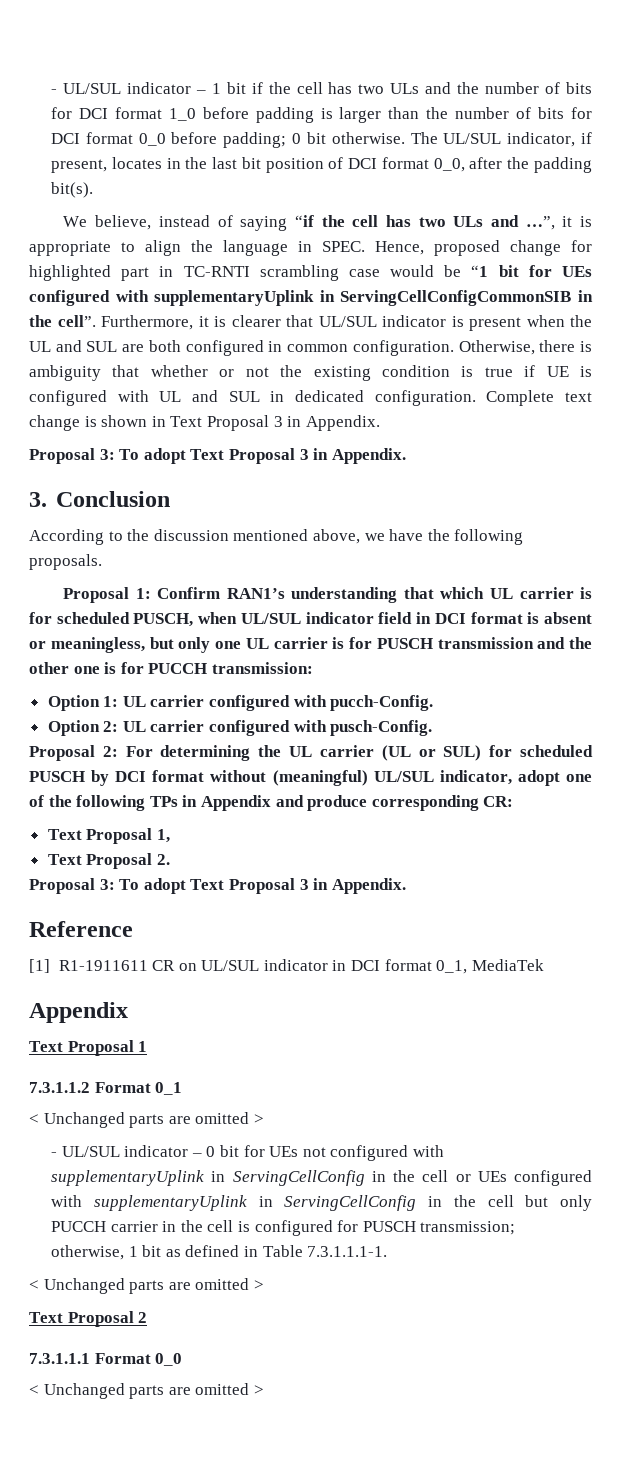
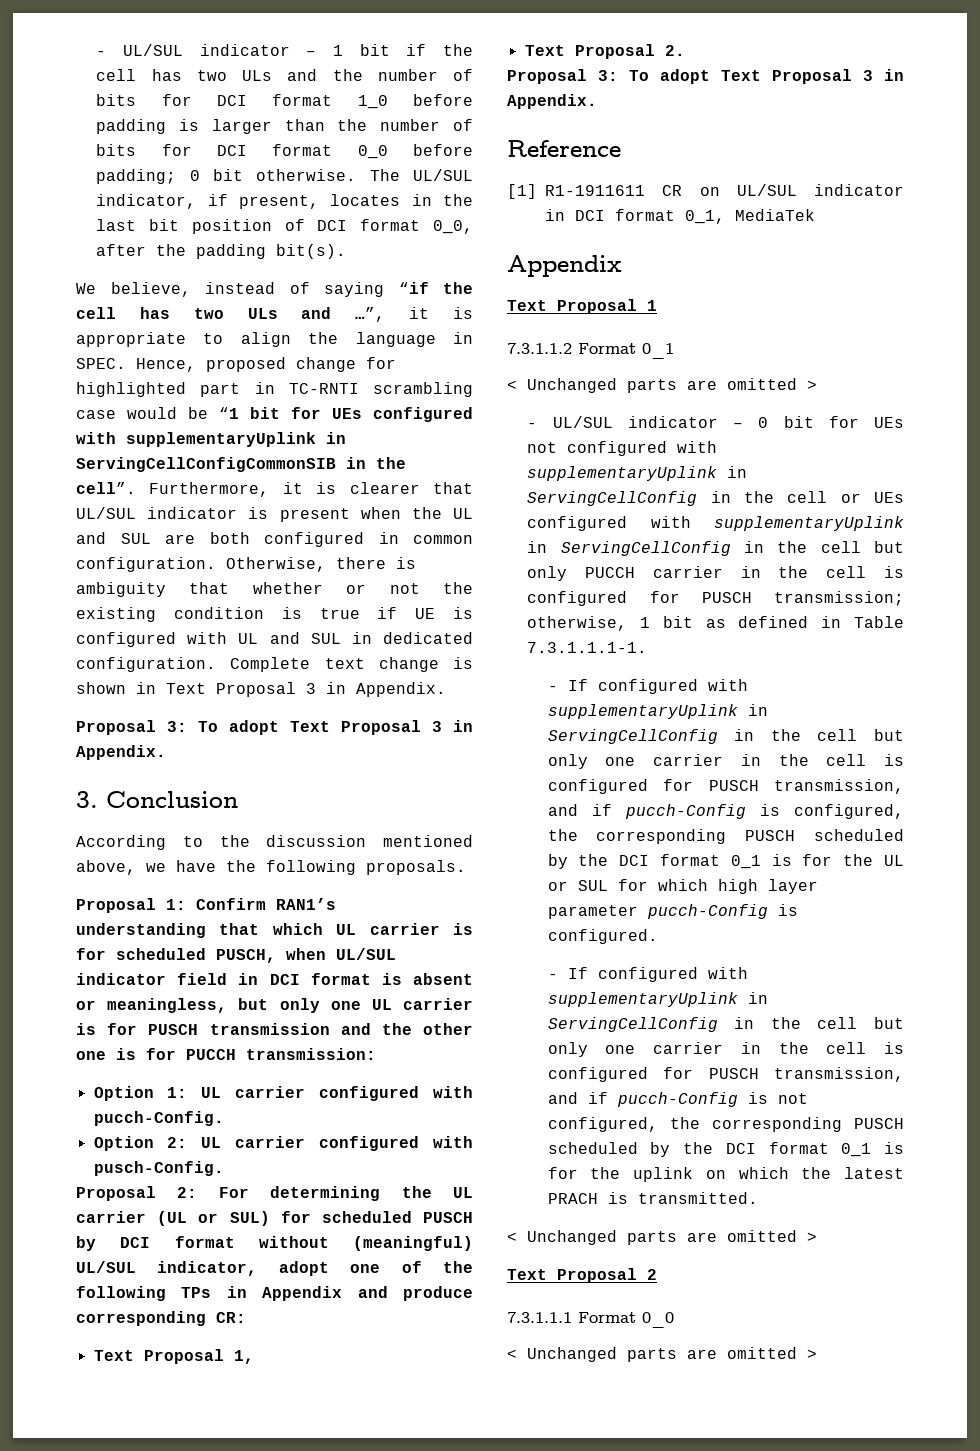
+ - If configured with supplementaryUplink in ServingCellConfig in the cell but only one carrier in the cell is configured for PUSCH transmission, and if pucch-Config is configured, the corresponding PUSCH scheduled by the DCI format 0_1 is for the UL or SUL for which high layer parameter pucch-Config is configured.
+ - If configured with supplementaryUplink in ServingCellConfig in the cell but only one carrier in the cell is configured for PUSCH transmission, and if pucch-Config is not configured, the corresponding PUSCH scheduled by the DCI format 0_1 is for the uplink on which the latest PRACH is transmitted.

